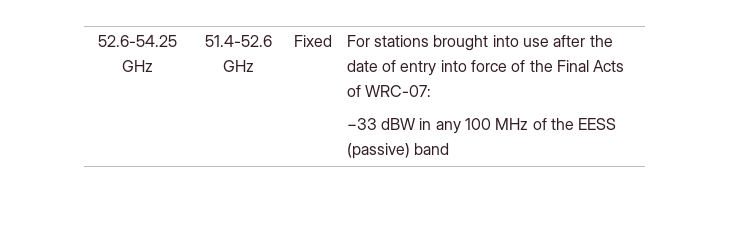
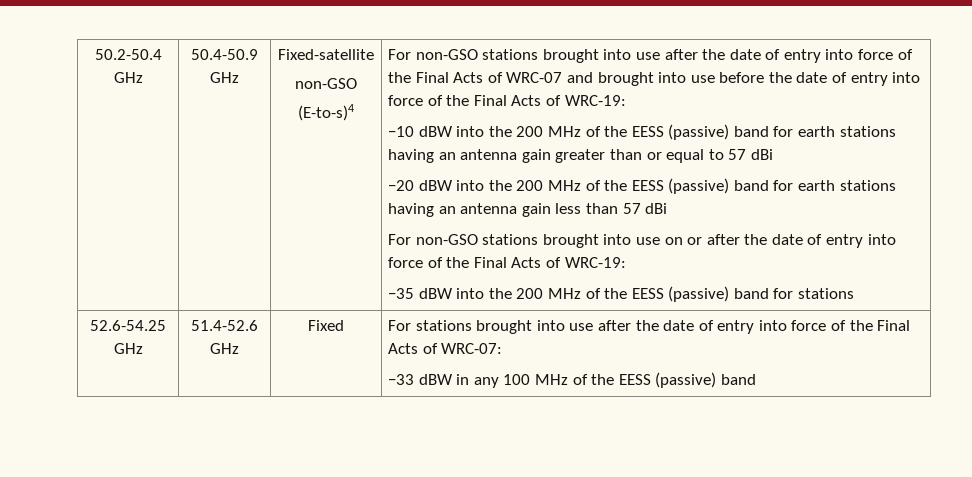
+ 50.2-50.4 GHz | 50.4-50.9 GHz | Fixed-satellite
+ non-GSO
+ (E-to-s)4 | For non-GSO stations brought into use after the date of entry into force of the Final Acts of WRC-07 and brought into use before the date of entry into force of the Final Acts of WRC-19:
+ −10 dBW into the 200 MHz of the EESS (passive) band for earth stations having an antenna gain greater than or equal to 57 dBi
+ −20 dBW into the 200 MHz of the EESS (passive) band for earth stations having an antenna gain less than 57 dBi
+ For non-GSO stations brought into use on or after the date of entry into force of the Final Acts of WRC-19:
+ −35 dBW into the 200 MHz of the EESS (passive) band for stations

